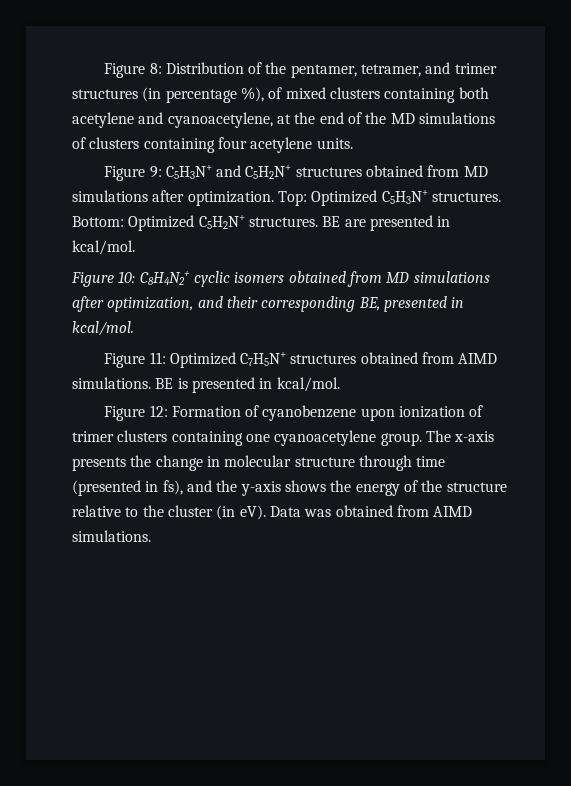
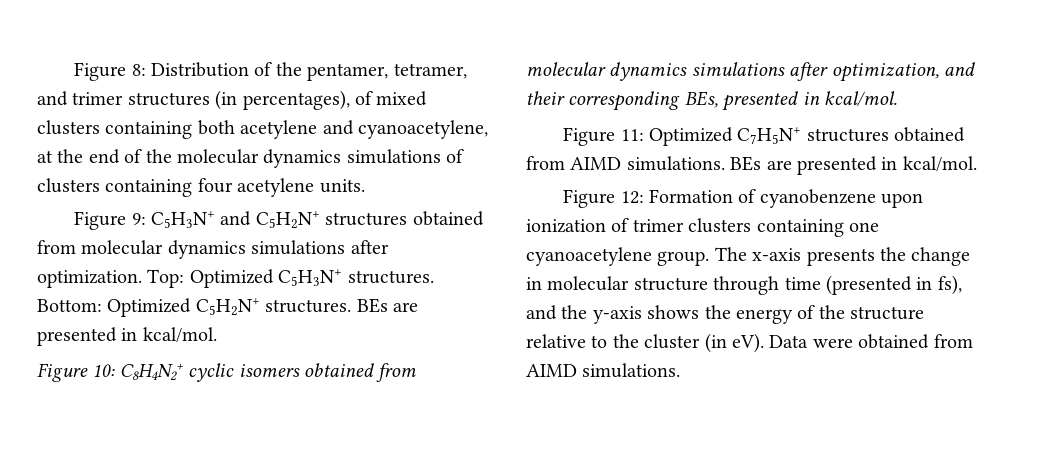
- Figure 8: Distribution of the pentamer, tetramer, and trimer structures (in percentage %), of mixed clusters containing both acetylene and cyanoacetylene, at the end of the MD simulations of clusters containing four acetylene units.
+ Figure 8: Distribution of the pentamer, tetramer, and trimer structures (in percentages), of mixed clusters containing both acetylene and cyanoacetylene, at the end of the molecular dynamics simulations of clusters containing four acetylene units.
- Figure 9: C5H3N+ and C5H2N+ structures obtained from MD simulations after optimization.
+ Figure 9: C5H3N+ and C5H2N+ structures obtained from molecular dynamics simulations after optimization.
- Bottom: Optimized C5H2N+ structures. BE are presented in kcal/mol.
+ Bottom: Optimized C5H2N+ structures. BEs are presented in kcal/mol.
- Figure 10: C8H4N2+ cyclic isomers obtained from MD simulations after optimization, and their corresponding BE, presented in kcal/mol.
+ Figure 10: C8H4N2+ cyclic isomers obtained from molecular dynamics simulations after optimization, and their corresponding BEs, presented in kcal/mol.
- Figure 11: Optimized C7H5N+ structures obtained from AIMD simulations. BE is presented in kcal/mol.
+ Figure 11: Optimized C7H5N+ structures obtained from AIMD simulations. BEs are presented in kcal/mol.
- Data was obtained from AIMD simulations.
+ Data were obtained from AIMD simulations.

